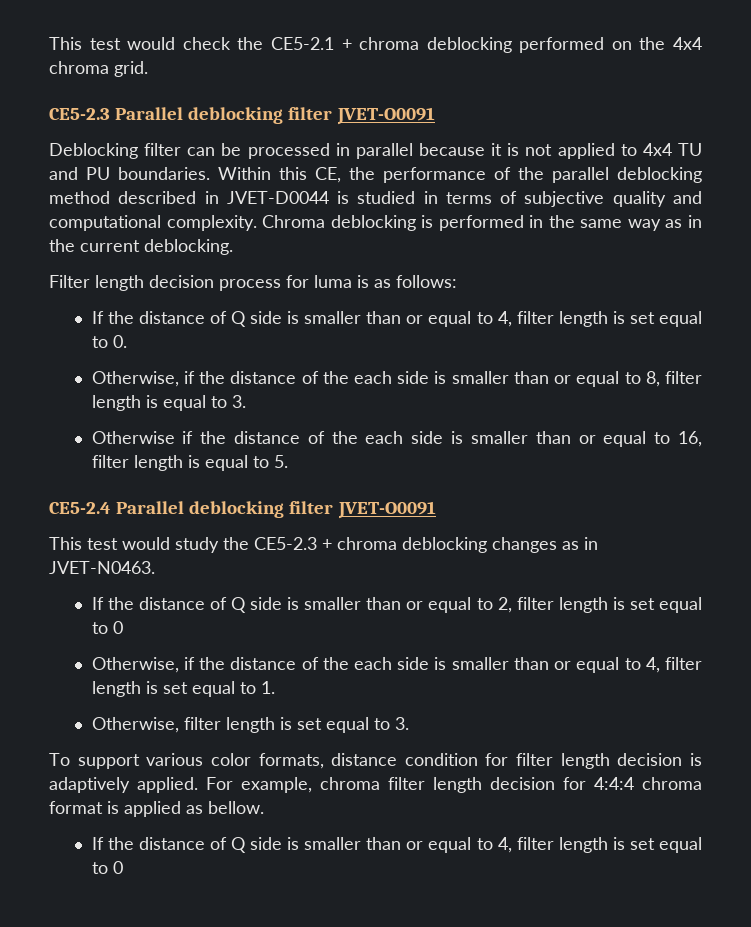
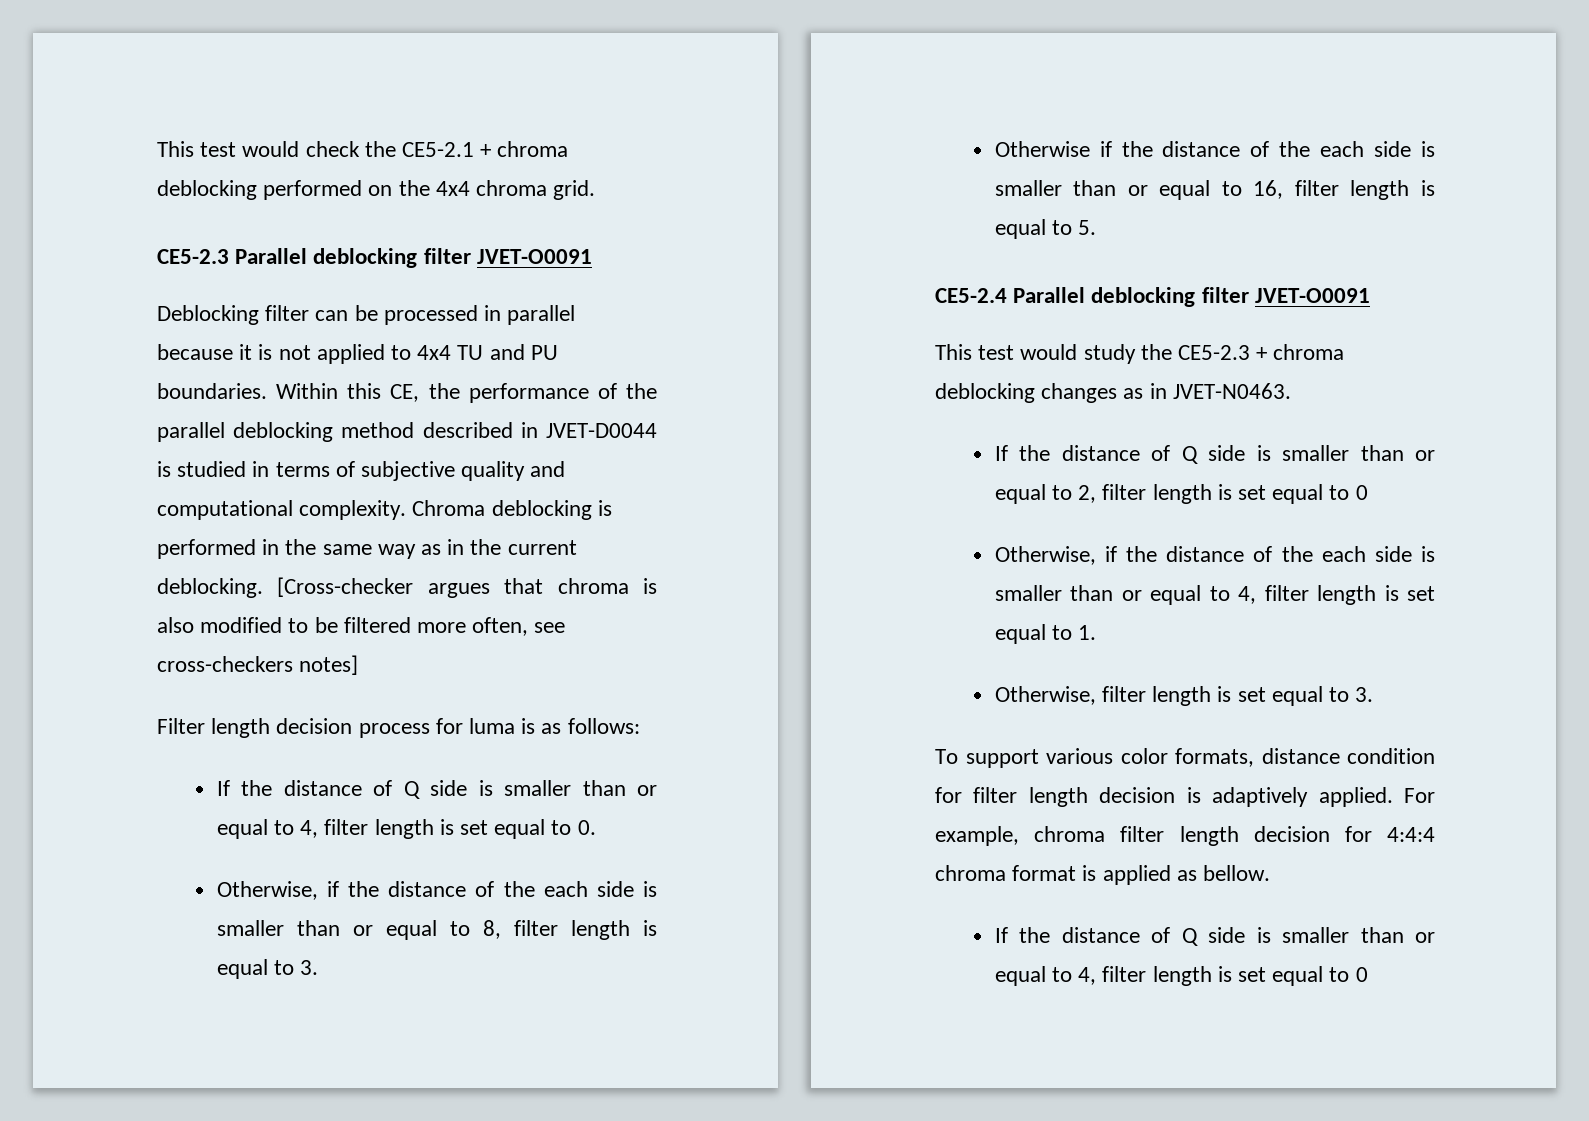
+ [Cross-checker argues that chroma is also modified to be filtered more often, see cross-checkers notes]

